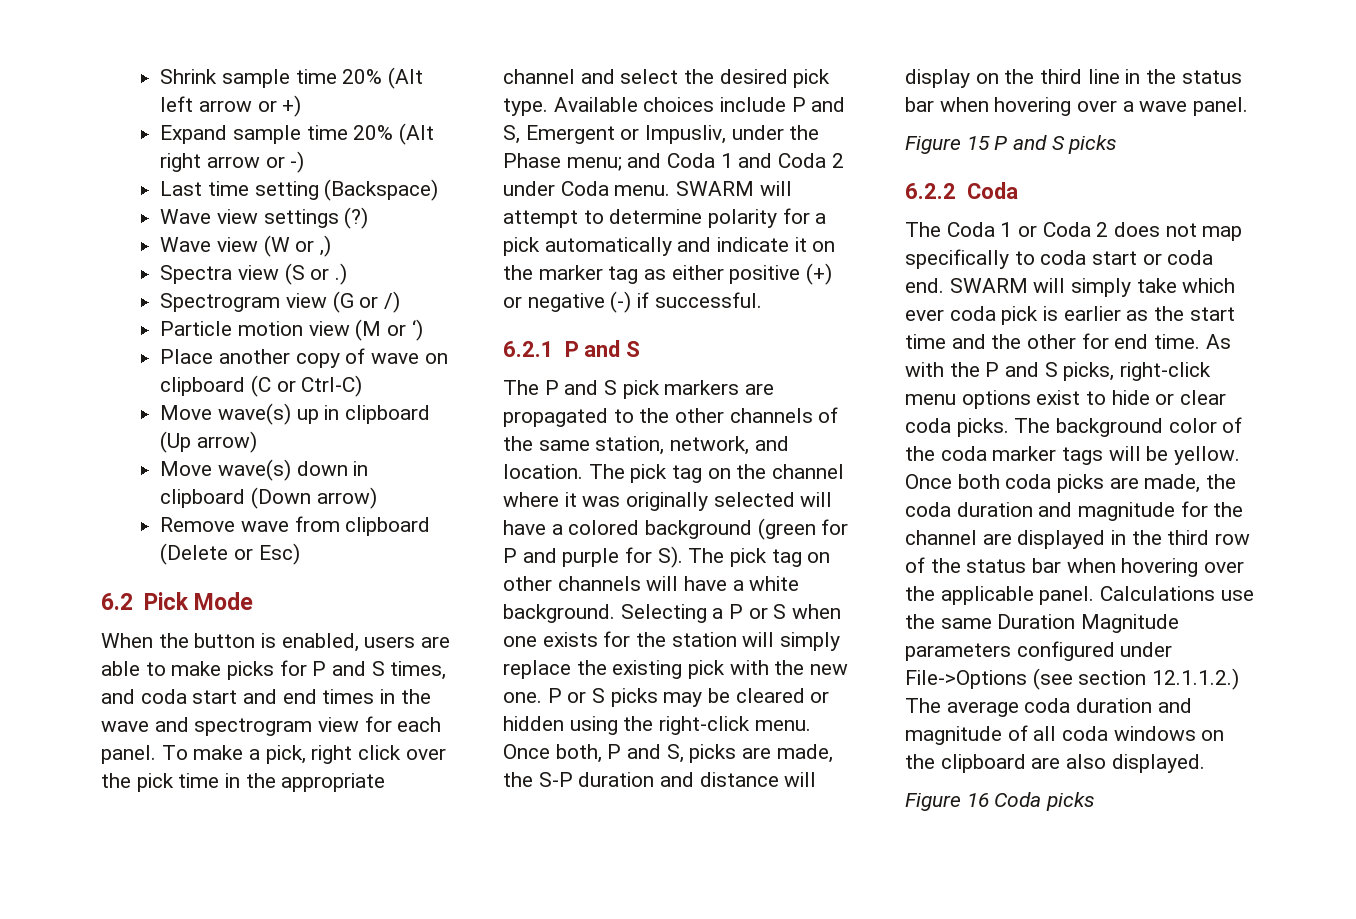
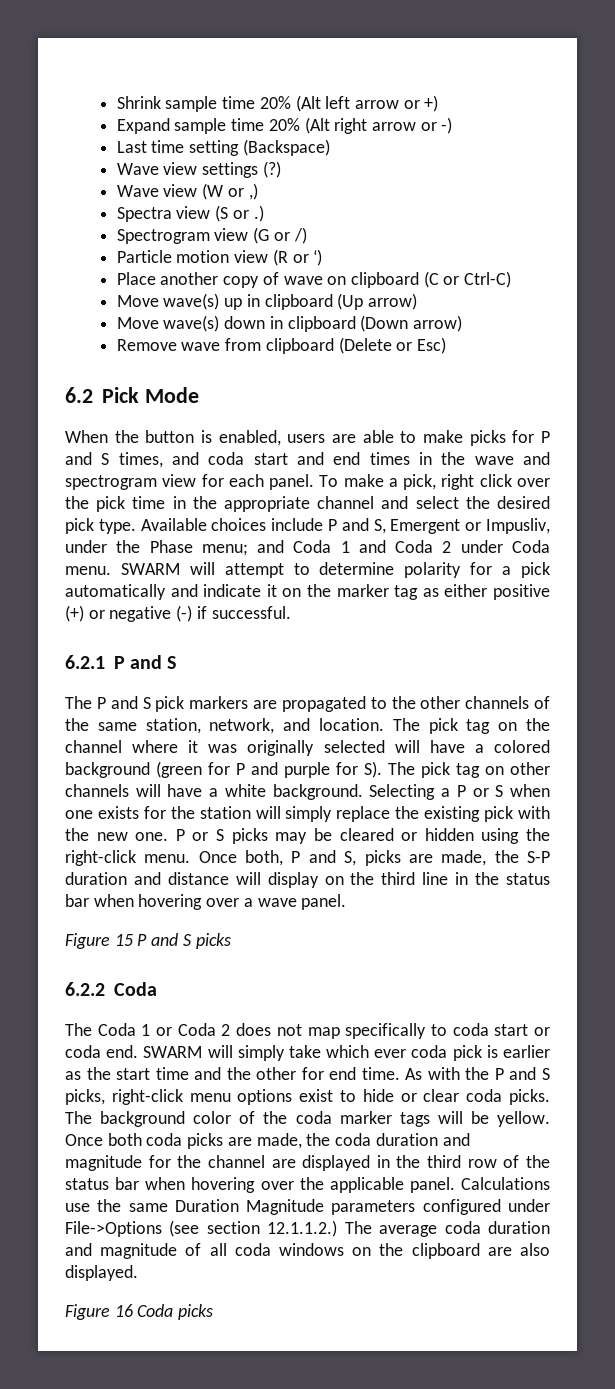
- Particle motion view (M or ‘)
+ Particle motion view (R or ‘)

